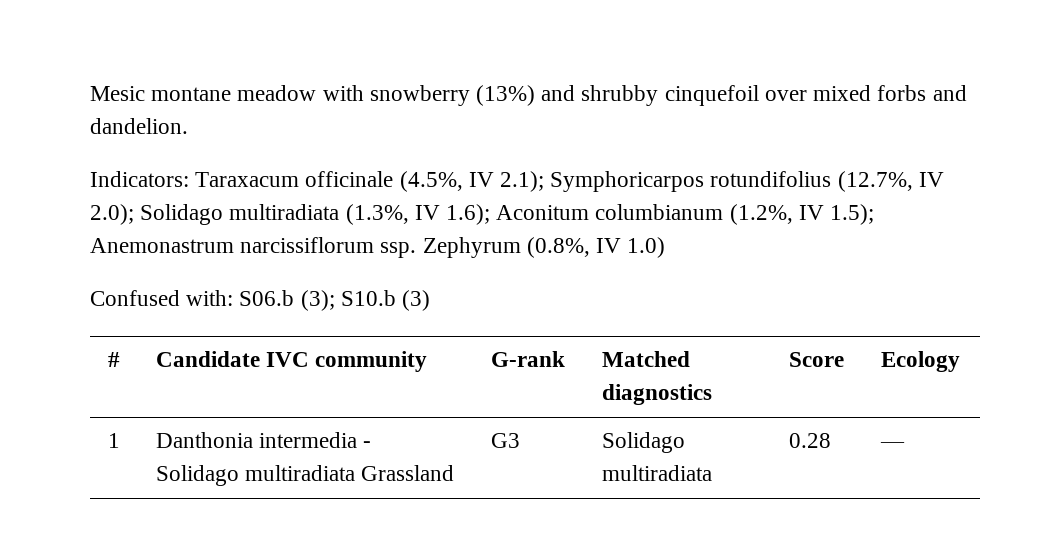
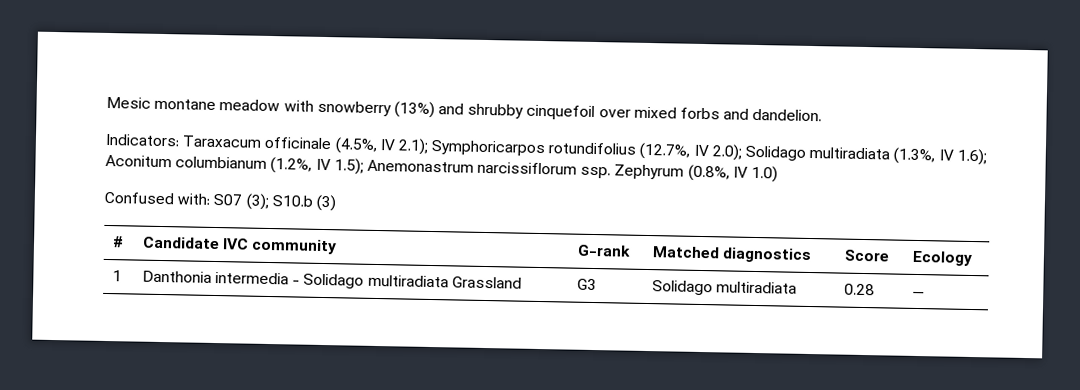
- Confused with: S06.b (3); S10.b (3)
+ Confused with: S07 (3); S10.b (3)

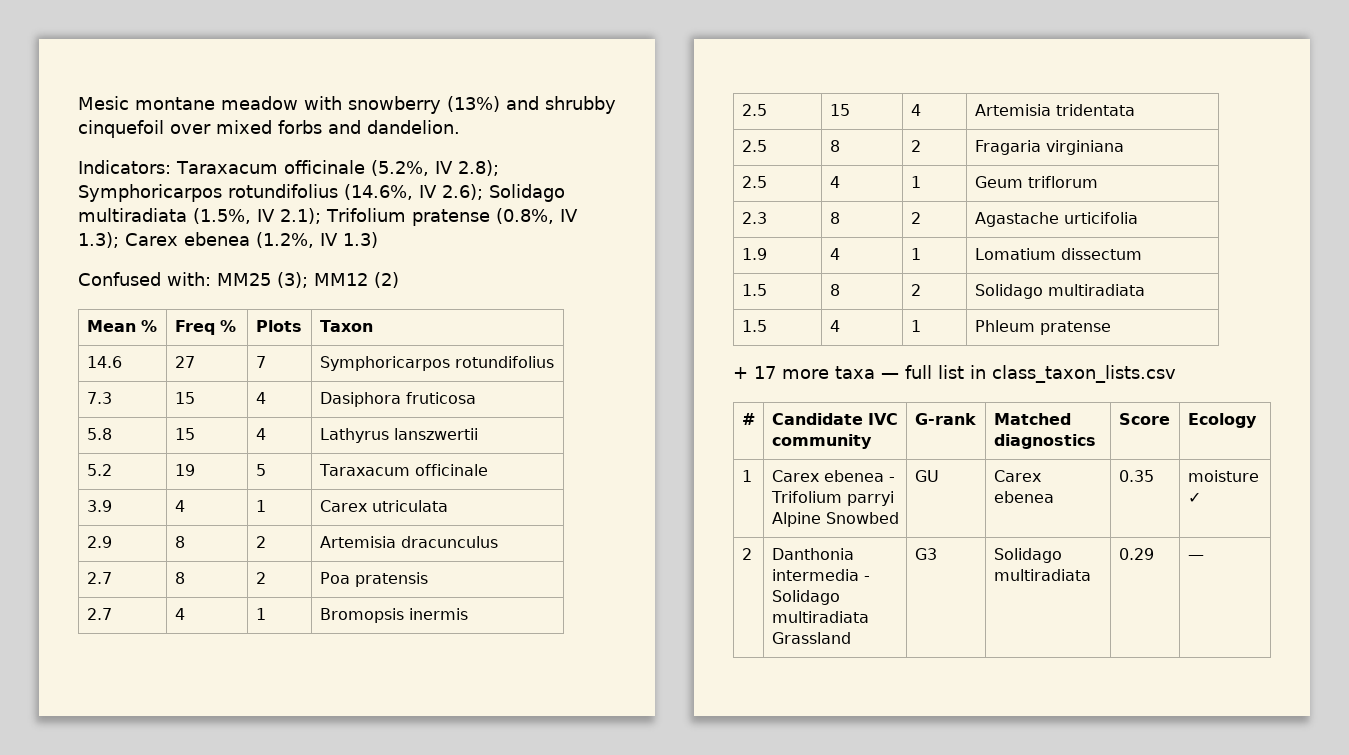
- Indicators: Taraxacum officinale (4.5%, IV 2.1); Symphoricarpos rotundifolius (12.7%, IV 2.0); Solidago multiradiata (1.3%, IV 1.6); Aconitum columbianum (1.2%, IV 1.5); Anemonastrum narcissiflorum ssp. Zephyrum (0.8%, IV 1.0)
- Confused with: S07 (3); S10.b (3)
+ Indicators: Taraxacum officinale (5.2%, IV 2.8); Symphoricarpos rotundifolius (14.6%, IV 2.6); Solidago multiradiata (1.5%, IV 2.1); Trifolium pratense (0.8%, IV 1.3); Carex ebenea (1.2%, IV 1.3)
+ Confused with: MM25 (3); MM12 (2)
+ Mean % | Freq % | Plots | Taxon
+ 14.6 | 27 | 7 | Symphoricarpos rotundifolius
+ 7.3 | 15 | 4 | Dasiphora fruticosa
+ 5.8 | 15 | 4 | Lathyrus lanszwertii
+ 5.2 | 19 | 5 | Taraxacum officinale
+ 3.9 | 4 | 1 | Carex utriculata
+ 2.9 | 8 | 2 | Artemisia dracunculus
+ 2.7 | 8 | 2 | Poa pratensis
+ 2.7 | 4 | 1 | Bromopsis inermis
+ 2.5 | 15 | 4 | Artemisia tridentata
+ 2.5 | 8 | 2 | Fragaria virginiana
+ 2.5 | 4 | 1 | Geum triflorum
+ 2.3 | 8 | 2 | Agastache urticifolia
+ 1.9 | 4 | 1 | Lomatium dissectum
+ 1.5 | 8 | 2 | Solidago multiradiata
+ 1.5 | 4 | 1 | Phleum pratense
+ + 17 more taxa — full list in class_taxon_lists.csv
- 1 | Danthonia intermedia - Solidago multiradiata Grassland | G3 | Solidago multiradiata | 0.28 | —
+ 1 | Carex ebenea - Trifolium parryi Alpine Snowbed | GU | Carex ebenea | 0.35 | moisture ✓
+ 2 | Danthonia intermedia - Solidago multiradiata Grassland | G3 | Solidago multiradiata | 0.29 | —

